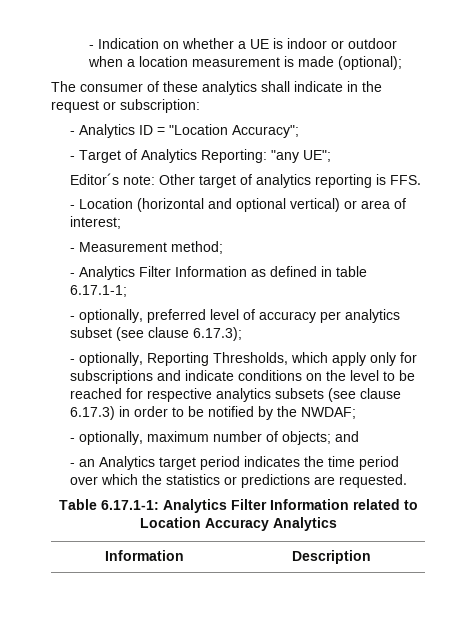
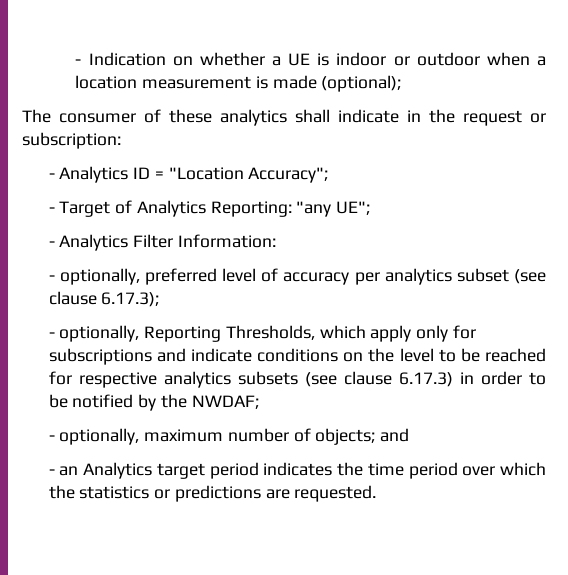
- Editor´s note: Other target of analytics reporting is FFS.
- - Location (horizontal and optional vertical) or area of interest;
- - Measurement method;
- - Analytics Filter Information as defined in table 6.17.1-1;
+ - Analytics Filter Information:
- Table 6.17.1-1: Analytics Filter Information related to Location Accuracy Analytics
- Information | Description

